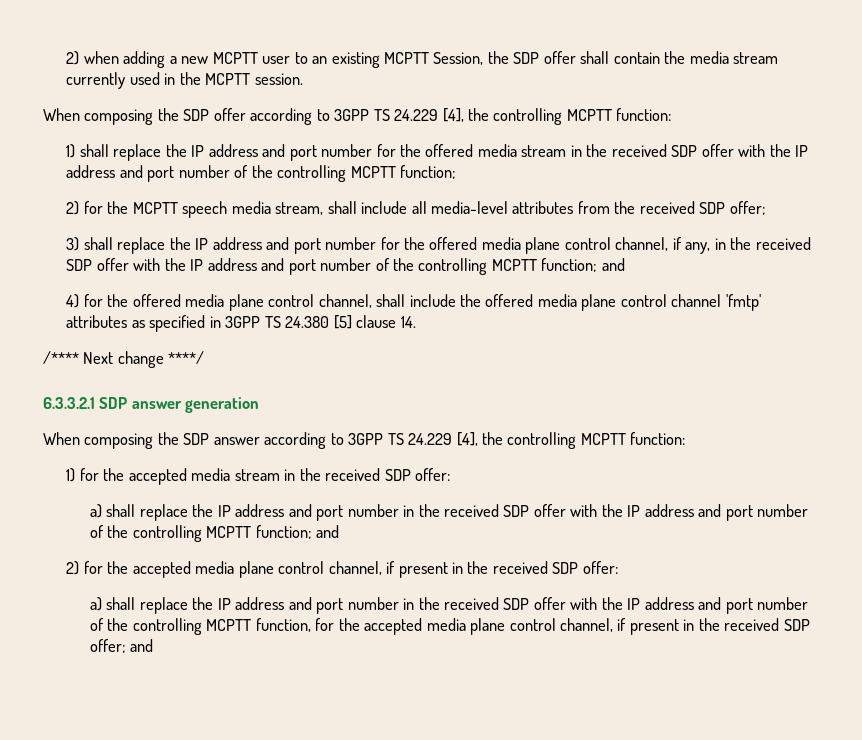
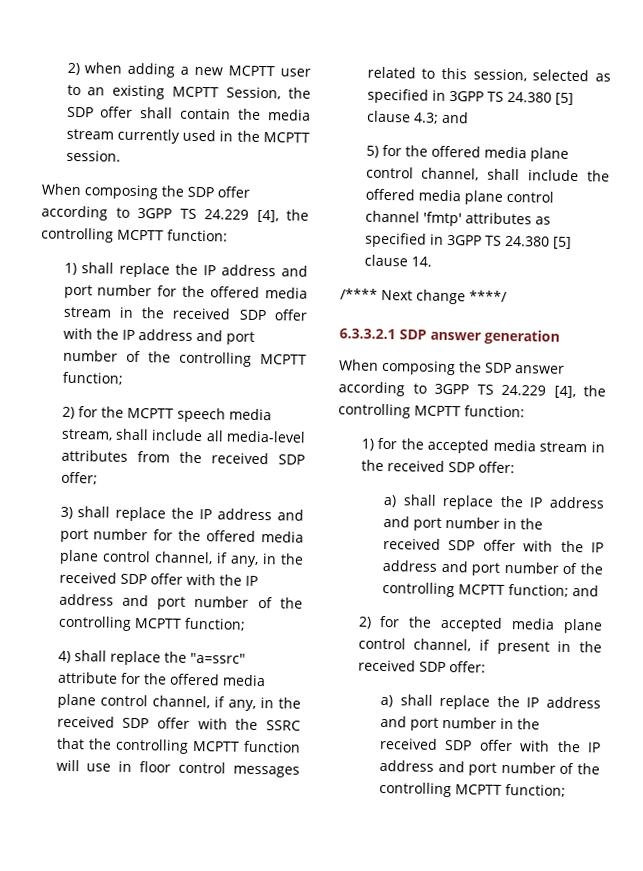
- 3) shall replace the IP address and port number for the offered media plane control channel, if any, in the received SDP offer with the IP address and port number of the controlling MCPTT function; and
- 4) for the offered media plane control channel, shall include the offered media plane control channel 'fmtp' attributes as specified in 3GPP TS 24.380 [5] clause 14.
+ 3) shall replace the IP address and port number for the offered media plane control channel, if any, in the received SDP offer with the IP address and port number of the controlling MCPTT function;
+ 4) shall replace the "a=ssrc" attribute for the offered media plane control channel, if any, in the received SDP offer with the SSRC that the controlling MCPTT function will use in floor control messages related to this session, selected as specified in 3GPP TS 24.380 [5] clause 4.3; and
+ 5) for the offered media plane control channel, shall include the offered media plane control channel 'fmtp' attributes as specified in 3GPP TS 24.380 [5] clause 14.
  2) for the accepted media plane control channel, if present in the received SDP offer:
- a) shall replace the IP address and port number in the received SDP offer with the IP address and port number of the controlling MCPTT function, for the accepted media plane control channel, if present in the received SDP offer; and
+ a) shall replace the IP address and port number in the received SDP offer with the IP address and port number of the controlling MCPTT function;

